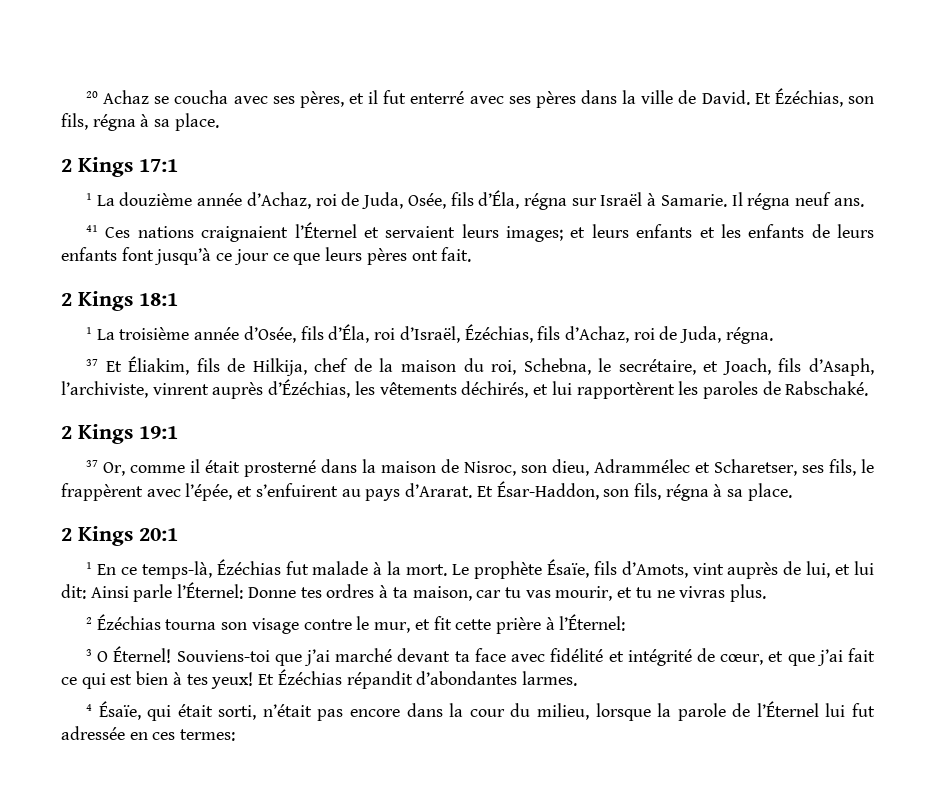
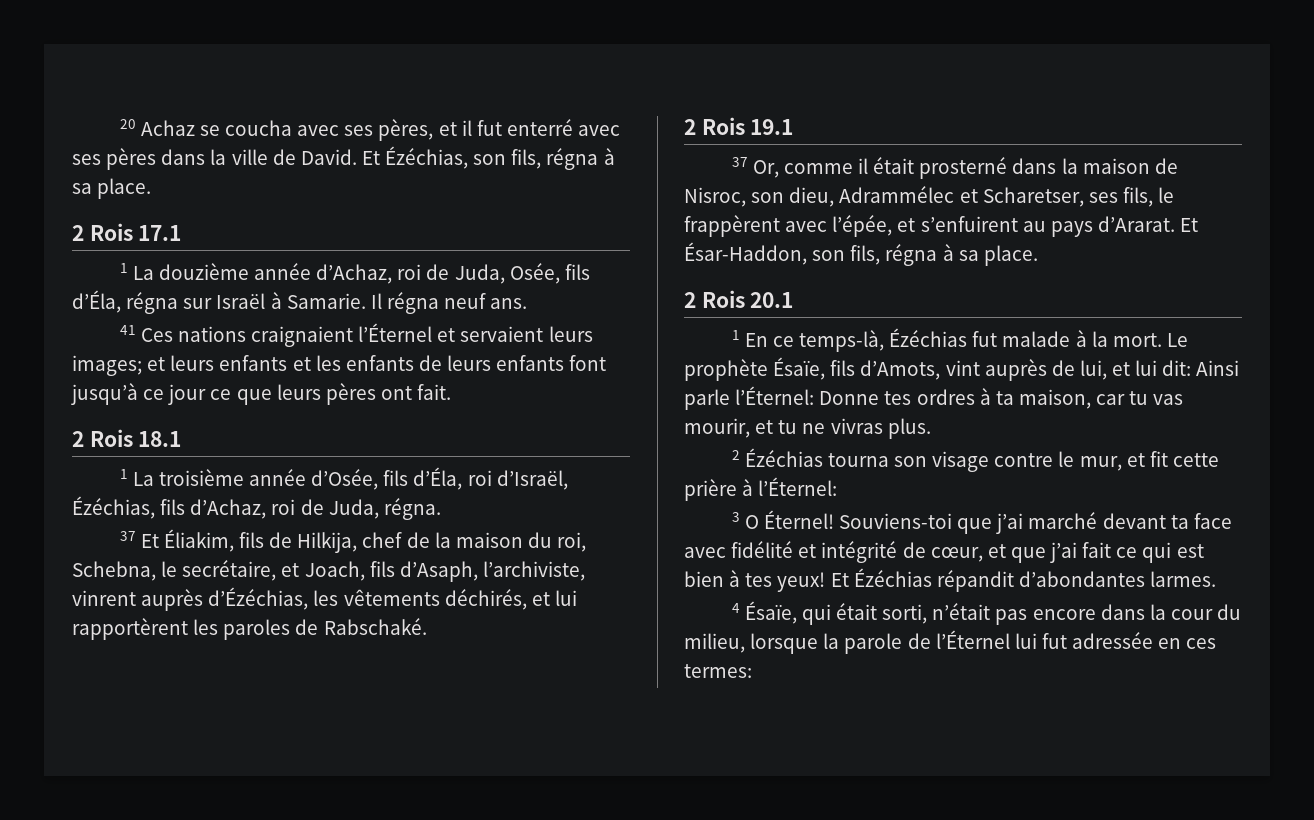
- 2 Kings 17:1
+ 2 Rois 17.1
- 2 Kings 18:1
+ 2 Rois 18.1
- 2 Kings 19:1
+ 2 Rois 19.1
- 2 Kings 20:1
+ 2 Rois 20.1

